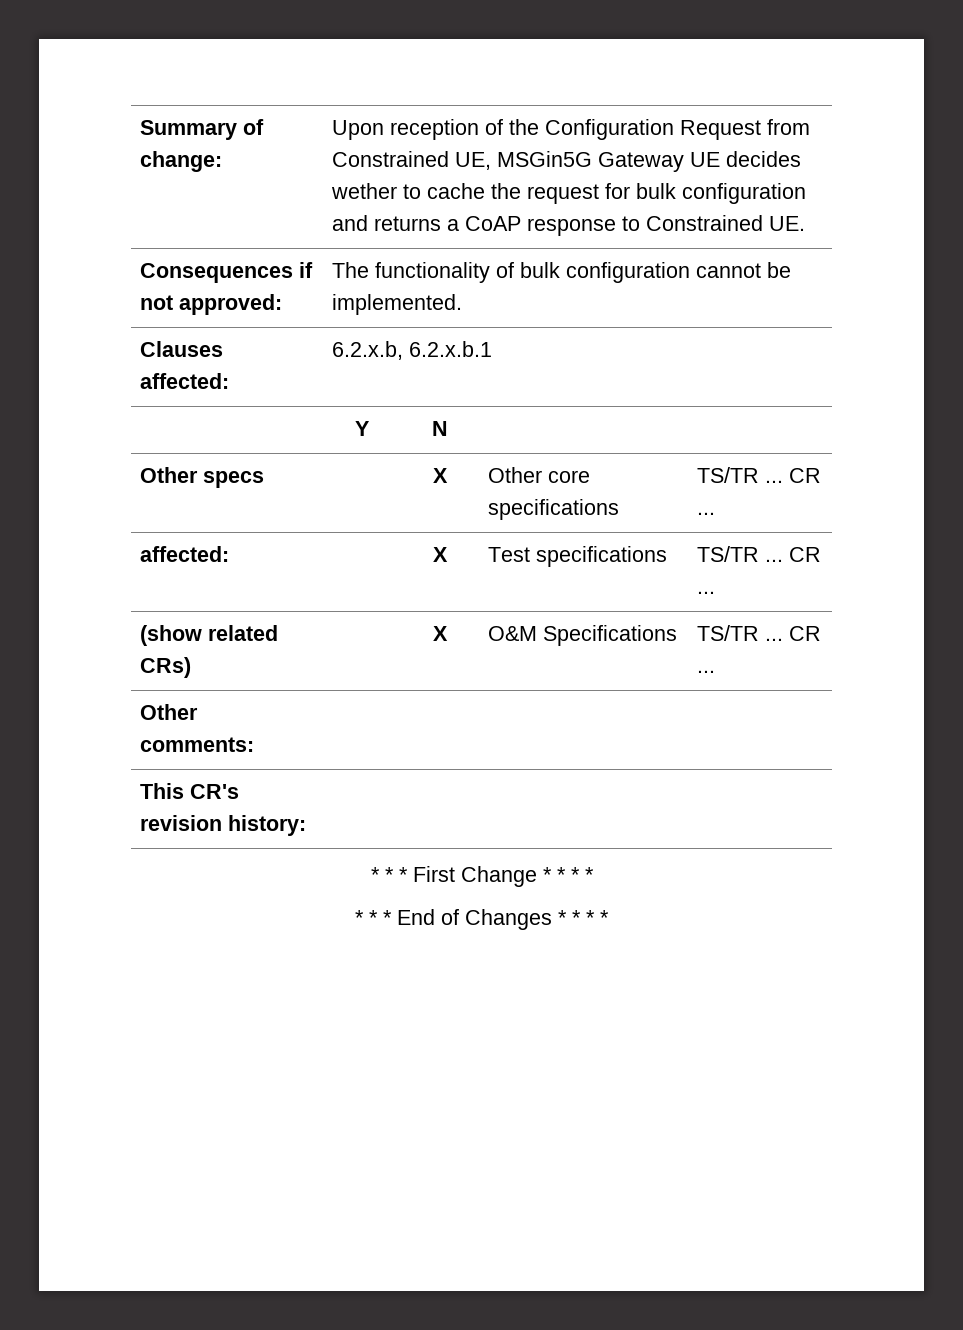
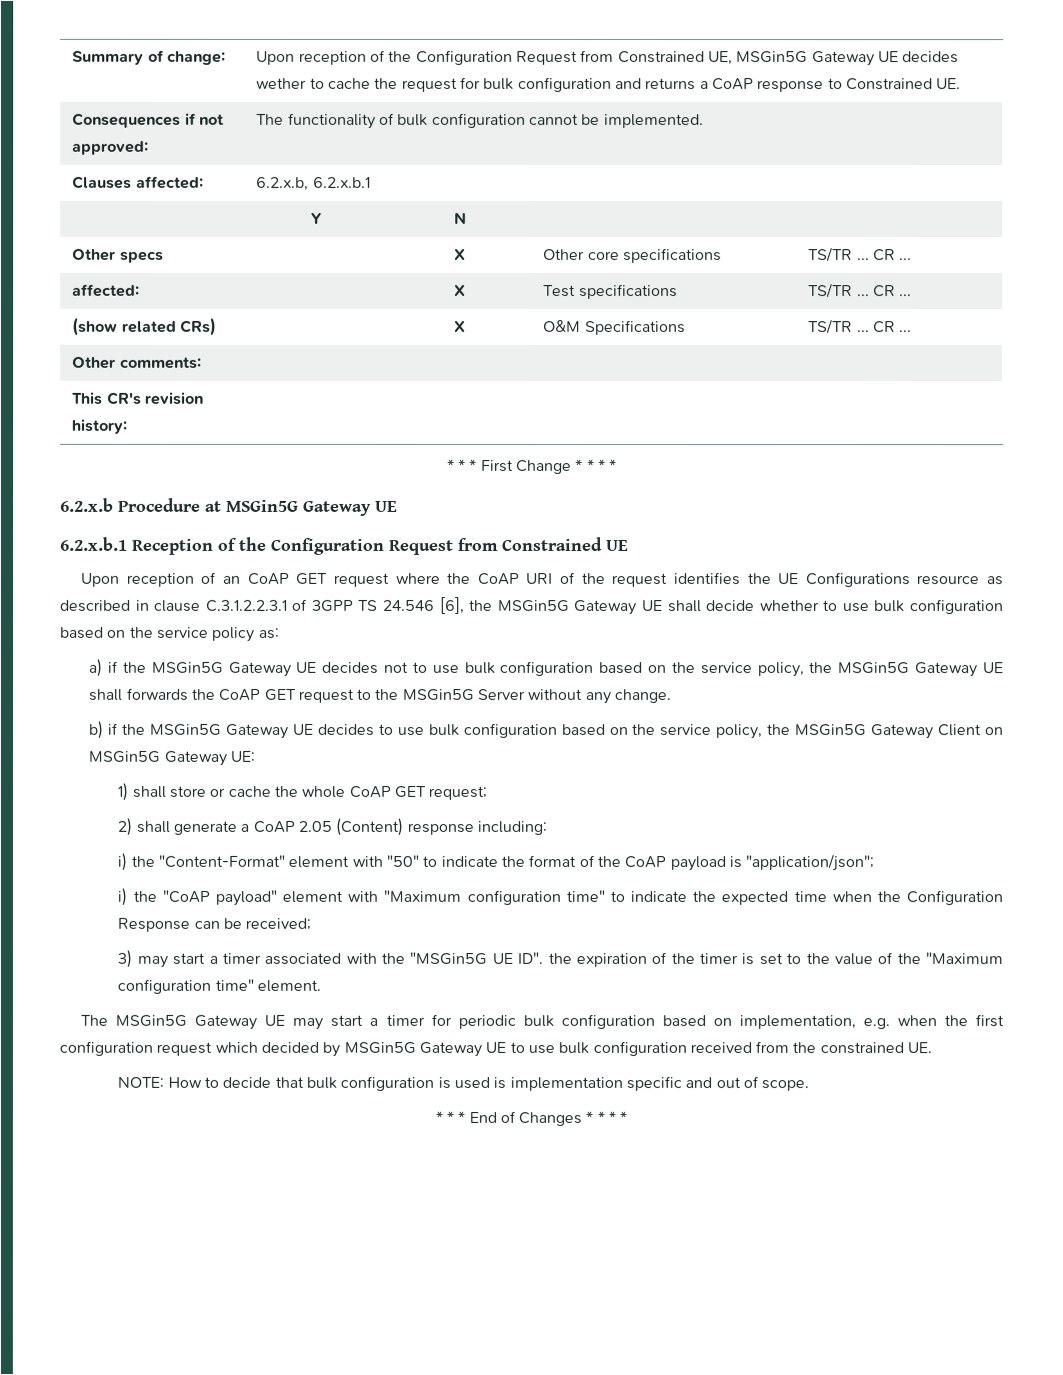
+ 6.2.x.b Procedure at MSGin5G Gateway UE
+ 6.2.x.b.1 Reception of the Configuration Request from Constrained UE
+ Upon reception of an CoAP GET request where the CoAP URI of the request identifies the UE Configurations resource as described in clause C.3.1.2.2.3.1 of 3GPP TS 24.546 [6], the MSGin5G Gateway UE shall decide whether to use bulk configuration based on the service policy as:
+ a) if the MSGin5G Gateway UE decides not to use bulk configuration based on the service policy, the MSGin5G Gateway UE shall forwards the CoAP GET request to the MSGin5G Server without any change.
+ b) if the MSGin5G Gateway UE decides to use bulk configuration based on the service policy, the MSGin5G Gateway Client on MSGin5G Gateway UE:
+ 1) shall store or cache the whole CoAP GET request;
+ 2) shall generate a CoAP 2.05 (Content) response including:
+ i) the "Content-Format" element with "50" to indicate the format of the CoAP payload is "application/json";
+ i) the "CoAP payload" element with "Maximum configuration time" to indicate the expected time when the Configuration Response can be received;
+ 3) may start a timer associated with the "MSGin5G UE ID". the expiration of the timer is set to the value of the "Maximum configuration time" element.
+ The MSGin5G Gateway UE may start a timer for periodic bulk configuration based on implementation, e.g. when the first configuration request which decided by MSGin5G Gateway UE to use bulk configuration received from the constrained UE.
+ NOTE: How to decide that bulk configuration is used is implementation specific and out of scope.

